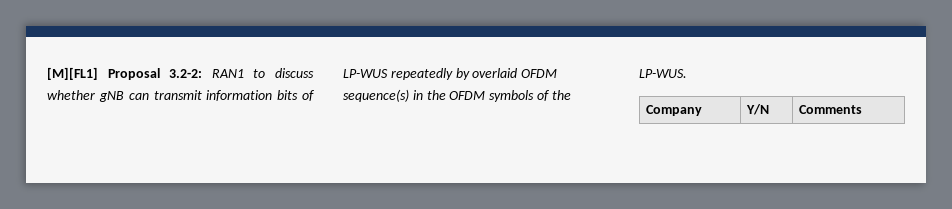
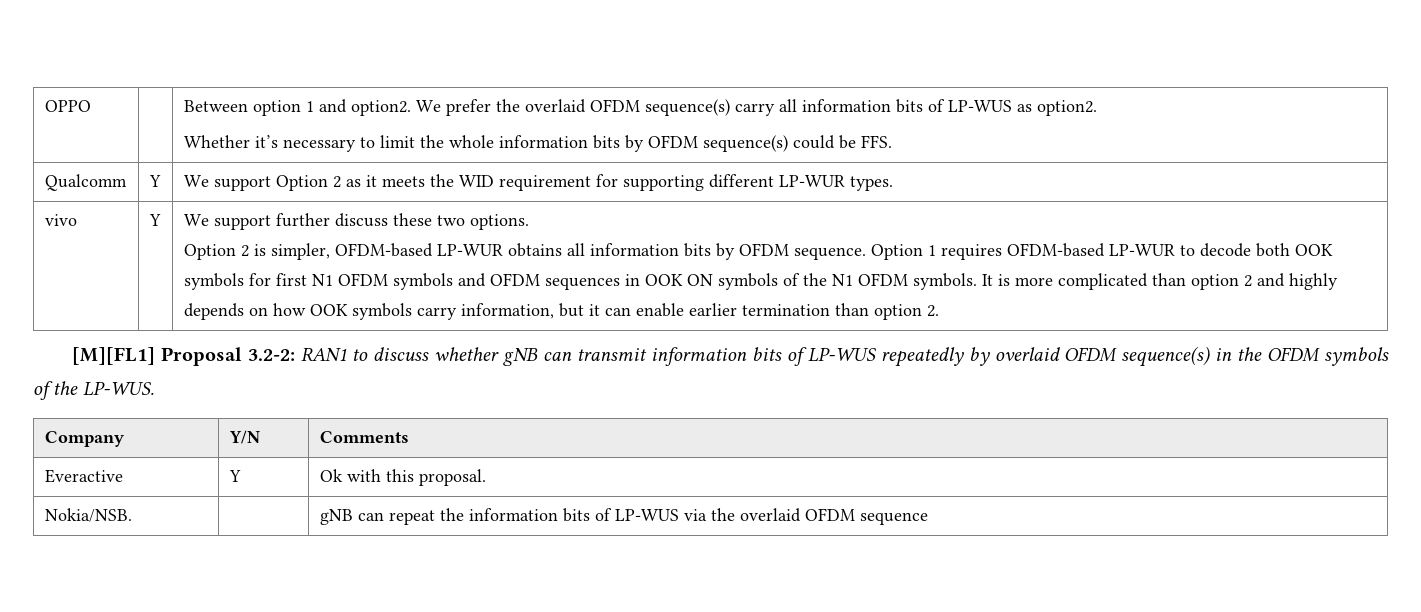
+ OPPO | | Between option 1 and option2. We prefer the overlaid OFDM sequence(s) carry all information bits of LP-WUS as option2.
+ Whether it’s necessary to limit the whole information bits by OFDM sequence(s) could be FFS.
+ Qualcomm | Y | We support Option 2 as it meets the WID requirement for supporting different LP-WUR types.
+ vivo | Y | We support further discuss these two options.
+ Option 2 is simpler, OFDM-based LP-WUR obtains all information bits by OFDM sequence. Option 1 requires OFDM-based LP-WUR to decode both OOK symbols for first N1 OFDM symbols and OFDM sequences in OOK ON symbols of the N1 OFDM symbols. It is more complicated than option 2 and highly depends on how OOK symbols carry information, but it can enable earlier termination than option 2.
+ Everactive | Y | Ok with this proposal.
+ Nokia/NSB. | | gNB can repeat the information bits of LP-WUS via the overlaid OFDM sequence

